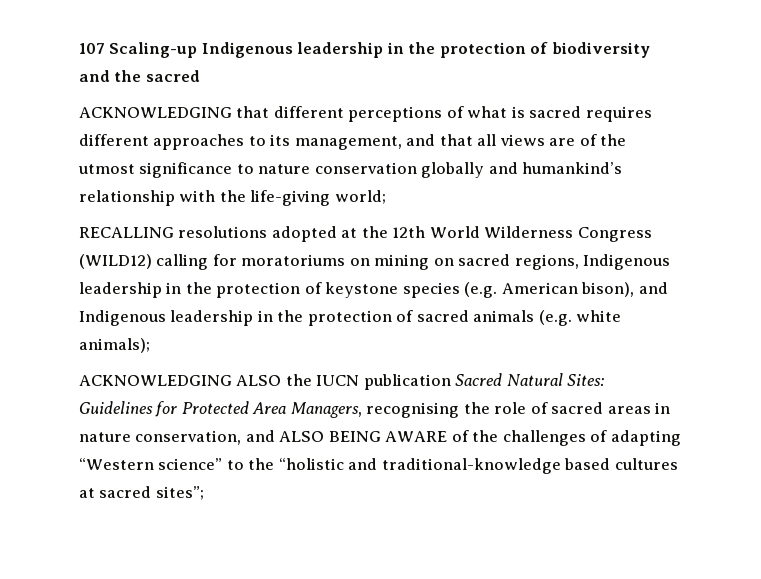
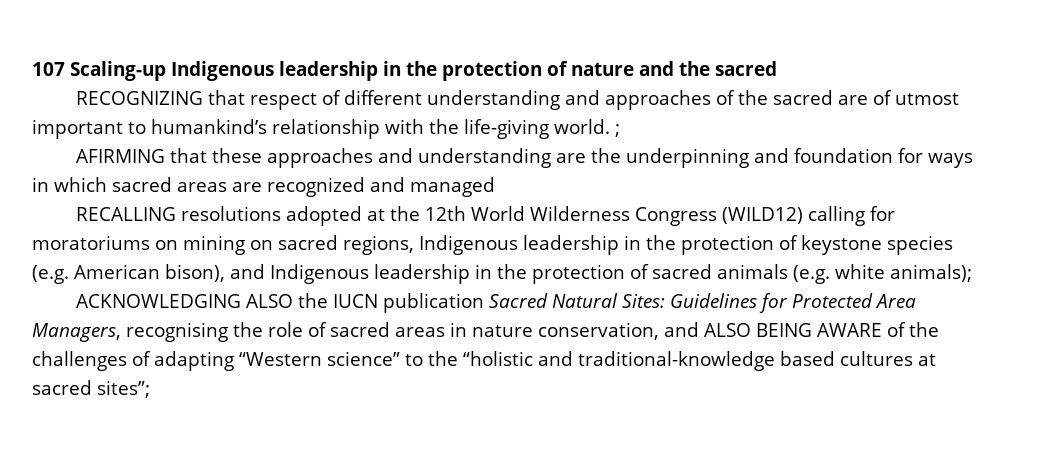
- 107 Scaling-up Indigenous leadership in the protection of biodiversity and the sacred
+ 107 Scaling-up Indigenous leadership in the protection of nature and the sacred
- ACKNOWLEDGING that different perceptions of what is sacred requires different approaches to its management, and that all views are of the utmost significance to nature conservation globally and humankind’s relationship with the life-giving world;
+ RECOGNIZING that respect of different understanding and approaches of the sacred are of utmost important to humankind’s relationship with the life-giving world. ;
+ AFIRMING that these approaches and understanding are the underpinning and foundation for ways in which sacred areas are recognized and managed

